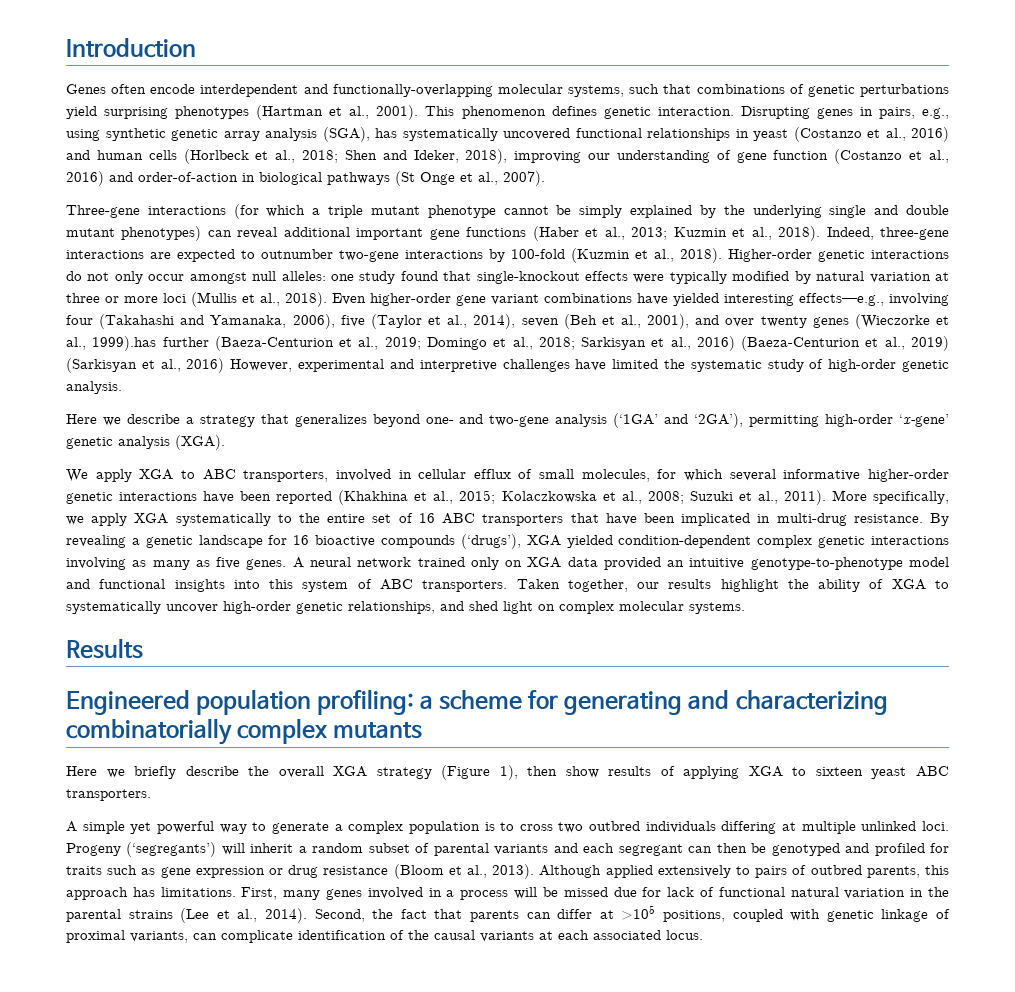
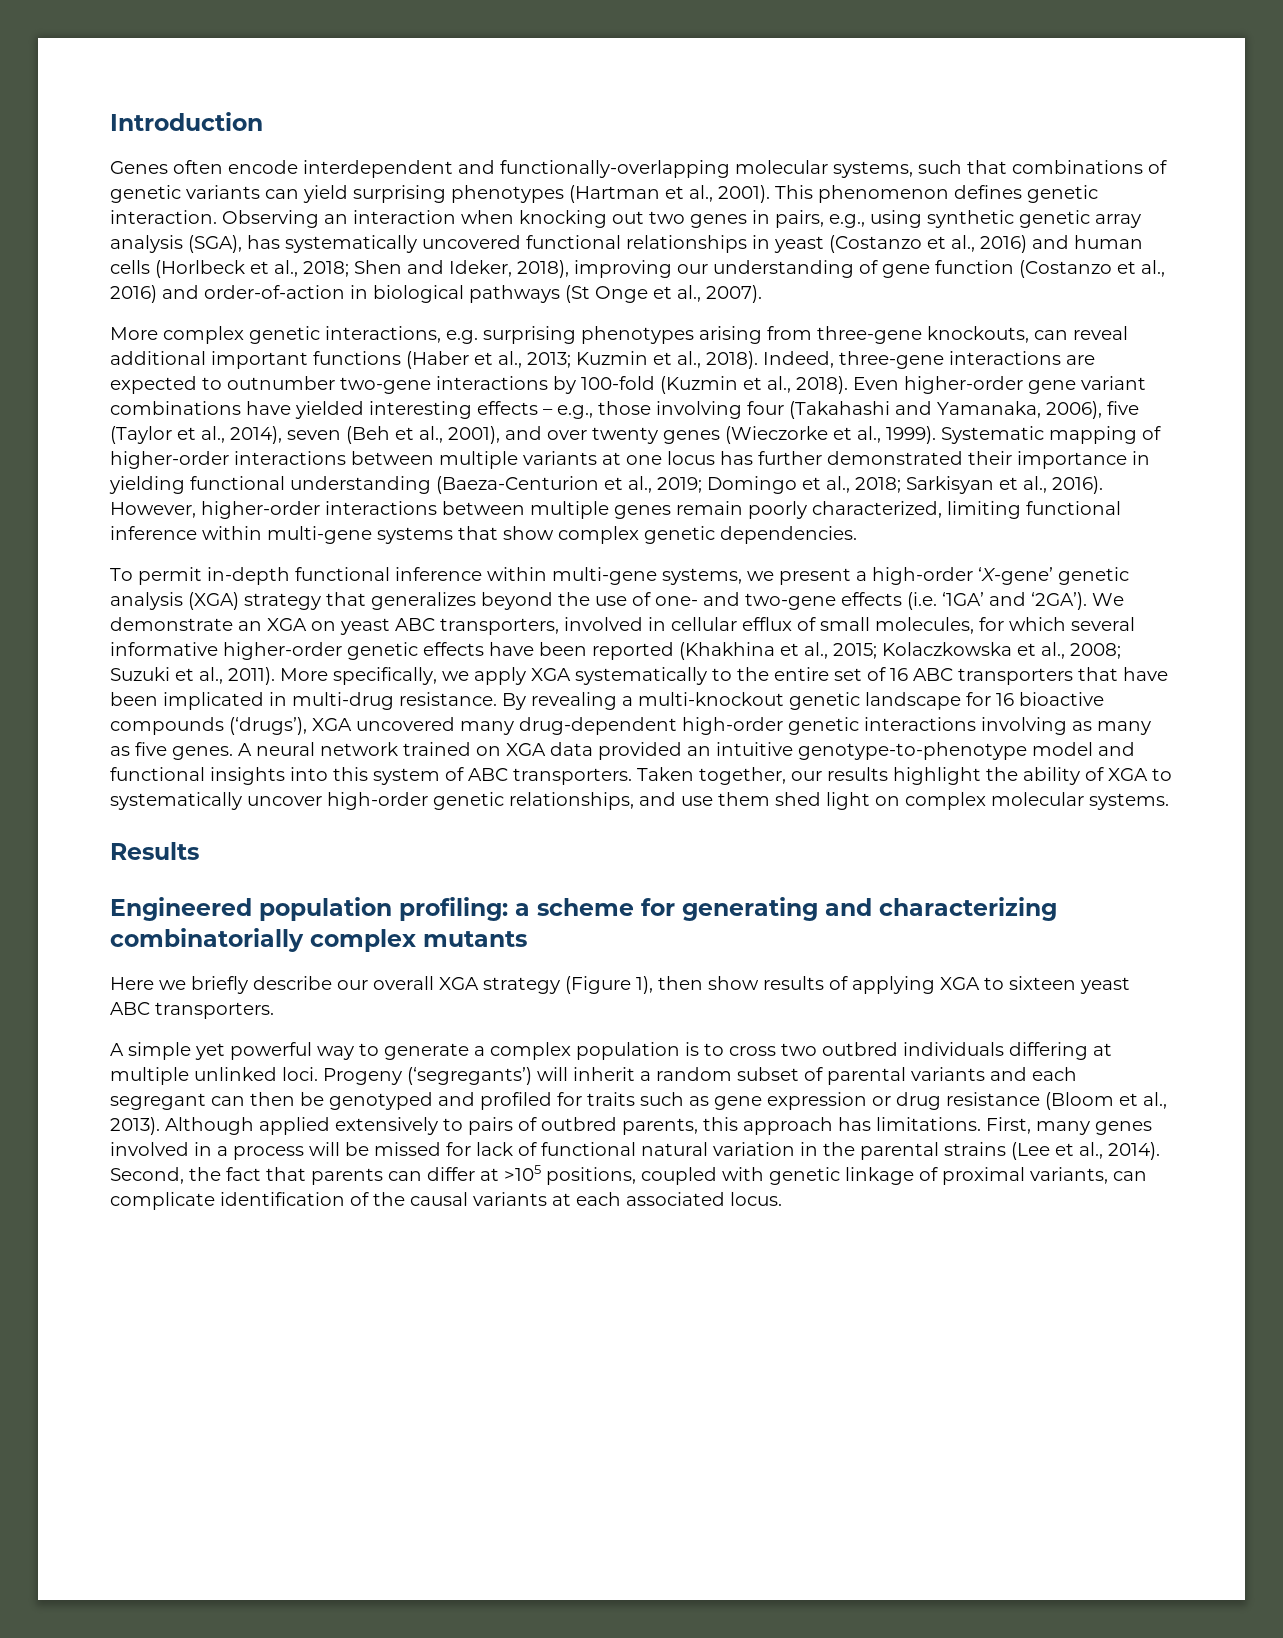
- Genes often encode interdependent and functionally-overlapping molecular systems, such that combinations of genetic perturbations yield surprising phenotypes (Hartman et al., 2001).
+ Genes often encode interdependent and functionally-overlapping molecular systems, such that combinations of genetic variants can yield surprising phenotypes (Hartman et al., 2001).
- Disrupting genes in pairs, e.g., using synthetic genetic array analysis (SGA), has systematically uncovered functional relationships in yeast (Costanzo et al., 2016) and human cells (Horlbeck et al., 2018; Shen and Ideker, 2018), improving our understanding of gene function (Costanzo et al., 2016) and order-of-action in biological pathways (St Onge et al., 2007).
+ Observing an interaction when knocking out two genes in pairs, e.g., using synthetic genetic array analysis (SGA), has systematically uncovered functional relationships in yeast (Costanzo et al., 2016) and human cells (Horlbeck et al., 2018; Shen and Ideker, 2018), improving our understanding of gene function (Costanzo et al., 2016) and order-of-action in biological pathways (St Onge et al., 2007).
- Three-gene interactions (for which a triple mutant phenotype cannot be simply explained by the underlying single and double mutant phenotypes) can reveal additional important gene functions (Haber et al., 2013; Kuzmin et al., 2018).
+ More complex genetic interactions, e.g. surprising phenotypes arising from three-gene knockouts, can reveal additional important functions (Haber et al., 2013; Kuzmin et al., 2018).
- Higher-order genetic interactions do not only occur amongst null alleles: one study found that single-knockout effects were typically modified by natural variation at three or more loci (Mullis et al., 2018).
- Even higher-order gene variant combinations have yielded interesting effects—e.g., involving four (Takahashi and Yamanaka, 2006), five (Taylor et al., 2014), seven (Beh et al., 2001), and over twenty genes (Wieczorke et al., 1999).has further (Baeza-Centurion et al., 2019;
+ Even higher-order gene variant combinations have yielded interesting effects – e.g., those involving four (Takahashi and Yamanaka, 2006), five (Taylor et al., 2014), seven (Beh et al., 2001), and over twenty genes (Wieczorke et al., 1999). Systematic mapping of higher-order interactions between multiple variants at one locus has further demonstrated their importance in yielding functional understanding (Baeza-Centurion et al., 2019;
- Sarkisyan et al., 2016) (Baeza-Centurion et al., 2019) (Sarkisyan et al., 2016) However, experimental and interpretive challenges have limited the systematic study of high-order genetic analysis.
- Here we describe a strategy that generalizes beyond one- and two-gene analysis (‘1GA’ and ‘2GA’), permitting high-order ‘x-gene’ genetic analysis (XGA).
- We apply XGA to ABC transporters, involved in cellular efflux of small molecules, for which several informative higher-order genetic interactions have been reported (Khakhina et al., 2015;
+ Sarkisyan et al., 2016). However, higher-order interactions between multiple genes remain poorly characterized, limiting functional inference within multi-gene systems that show complex genetic dependencies.
+ To permit in-depth functional inference within multi-gene systems, we present a high-order ‘X-gene’ genetic analysis (XGA) strategy that generalizes beyond the use of one- and two-gene effects (i.e. ‘1GA’ and ‘2GA’). We demonstrate an XGA on yeast ABC transporters, involved in cellular efflux of small molecules, for which several informative higher-order genetic effects have been reported (Khakhina et al., 2015;
- By revealing a genetic landscape for 16 bioactive compounds (‘drugs’), XGA yielded condition-dependent complex genetic interactions involving as many as five genes.
+ By revealing a multi-knockout genetic landscape for 16 bioactive compounds (‘drugs’), XGA uncovered many drug-dependent high-order genetic interactions involving as many as five genes.
- A neural network trained only on XGA data provided an intuitive genotype-to-phenotype model and functional insights into this system of ABC transporters.
+ A neural network trained on XGA data provided an intuitive genotype-to-phenotype model and functional insights into this system of ABC transporters.
- Taken together, our results highlight the ability of XGA to systematically uncover high-order genetic relationships, and shed light on complex molecular systems.
+ Taken together, our results highlight the ability of XGA to systematically uncover high-order genetic relationships, and use them shed light on complex molecular systems.
- Here we briefly describe the overall XGA strategy (Figure 1), then show results of applying XGA to sixteen yeast ABC transporters.
+ Here we briefly describe our overall XGA strategy (Figure 1), then show results of applying XGA to sixteen yeast ABC transporters.
- First, many genes involved in a process will be missed due for lack of functional natural variation in the parental strains (Lee et al., 2014).
+ First, many genes involved in a process will be missed for lack of functional natural variation in the parental strains (Lee et al., 2014).

